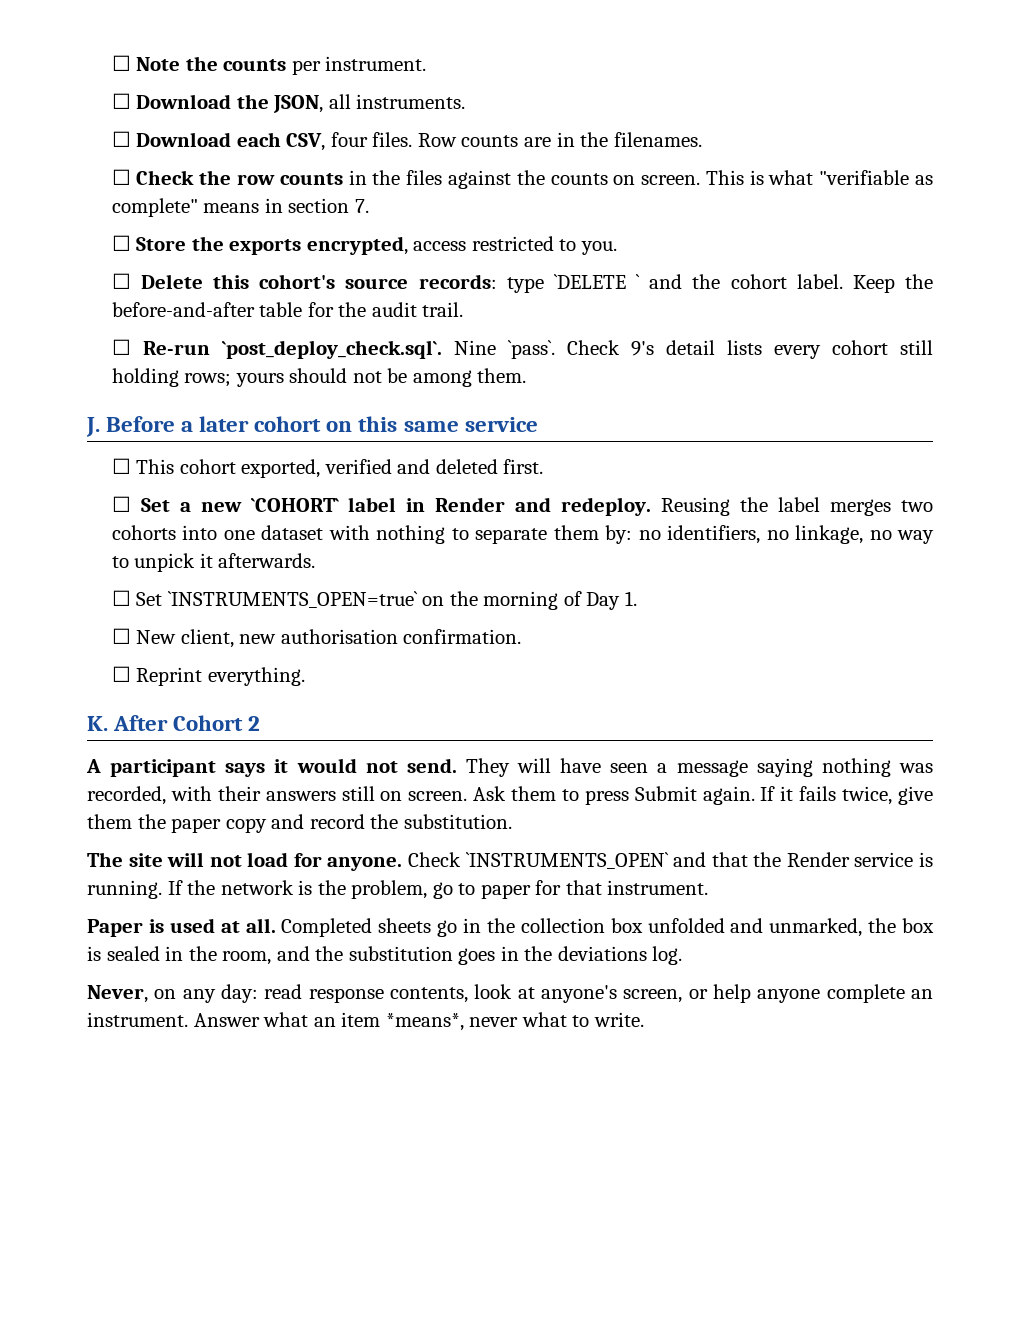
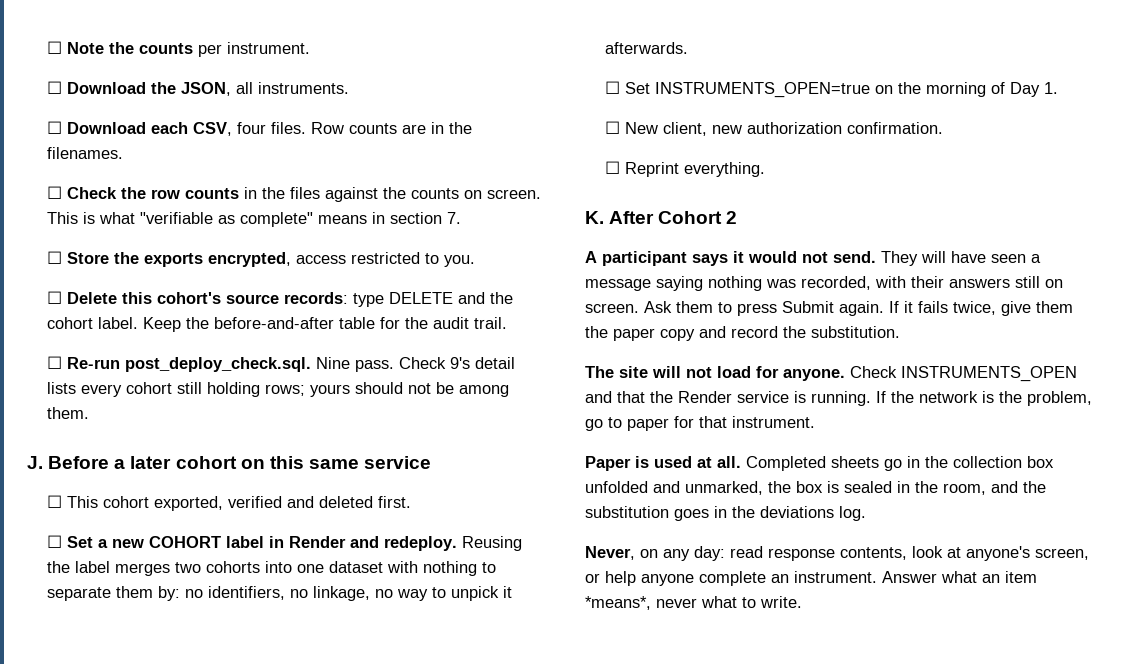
- ☐ Delete this cohort's source records: type `DELETE ` and the cohort label.
+ ☐ Delete this cohort's source records: type DELETE and the cohort label.
- ☐ Re-run `post_deploy_check.sql`. Nine `pass`.
+ ☐ Re-run post_deploy_check.sql. Nine pass.
- ☐ Set a new `COHORT` label in Render and redeploy.
+ ☐ Set a new COHORT label in Render and redeploy.
- ☐ Set `INSTRUMENTS_OPEN=true` on the morning of Day 1.
+ ☐ Set INSTRUMENTS_OPEN=true on the morning of Day 1.
- ☐ New client, new authorisation confirmation.
+ ☐ New client, new authorization confirmation.
- Check `INSTRUMENTS_OPEN` and that the Render service is running.
+ Check INSTRUMENTS_OPEN and that the Render service is running.

